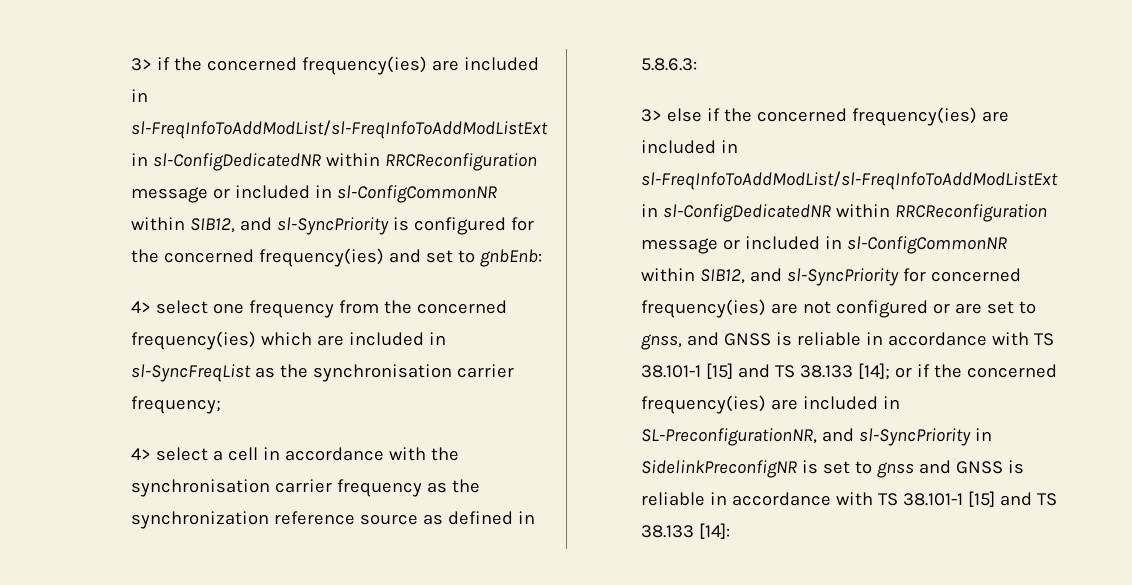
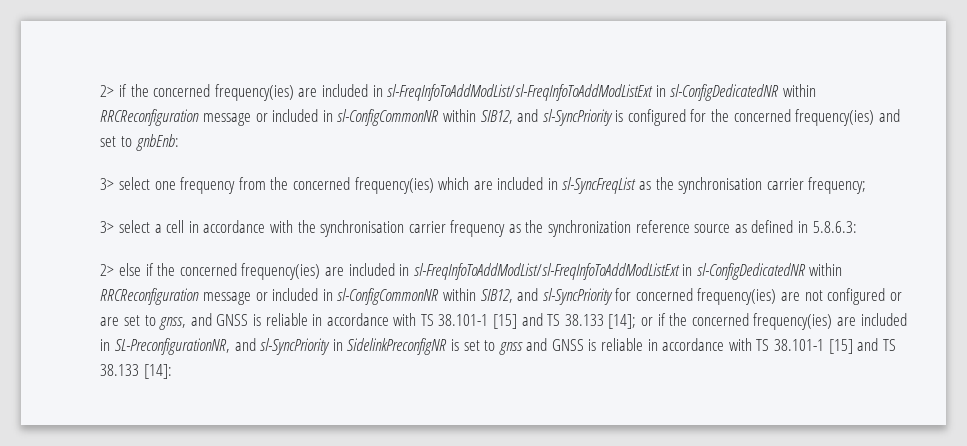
- 3> if the concerned frequency(ies) are included in sl-FreqInfoToAddModList/sl-FreqInfoToAddModListExt in sl-ConfigDedicatedNR within RRCReconfiguration message or included in sl-ConfigCommonNR within SIB12, and sl-SyncPriority is configured for the concerned frequency(ies) and set to gnbEnb:
+ 2> if the concerned frequency(ies) are included in sl-FreqInfoToAddModList/sl-FreqInfoToAddModListExt in sl-ConfigDedicatedNR within RRCReconfiguration message or included in sl-ConfigCommonNR within SIB12, and sl-SyncPriority is configured for the concerned frequency(ies) and set to gnbEnb:
- 4> select one frequency from the concerned frequency(ies) which are included in sl-SyncFreqList as the synchronisation carrier frequency;
+ 3> select one frequency from the concerned frequency(ies) which are included in sl-SyncFreqList as the synchronisation carrier frequency;
- 4> select a cell in accordance with the synchronisation carrier frequency as the synchronization reference source as defined in 5.8.6.3:
+ 3> select a cell in accordance with the synchronisation carrier frequency as the synchronization reference source as defined in 5.8.6.3:
- 3> else if the concerned frequency(ies) are included in sl-FreqInfoToAddModList/sl-FreqInfoToAddModListExt in sl-ConfigDedicatedNR within RRCReconfiguration message or included in sl-ConfigCommonNR within SIB12, and sl-SyncPriority for concerned frequency(ies) are not configured or are set to gnss, and GNSS is reliable in accordance with TS 38.101-1 [15] and TS 38.133 [14];
+ 2> else if the concerned frequency(ies) are included in sl-FreqInfoToAddModList/sl-FreqInfoToAddModListExt in sl-ConfigDedicatedNR within RRCReconfiguration message or included in sl-ConfigCommonNR within SIB12, and sl-SyncPriority for concerned frequency(ies) are not configured or are set to gnss, and GNSS is reliable in accordance with TS 38.101-1 [15] and TS 38.133 [14];

